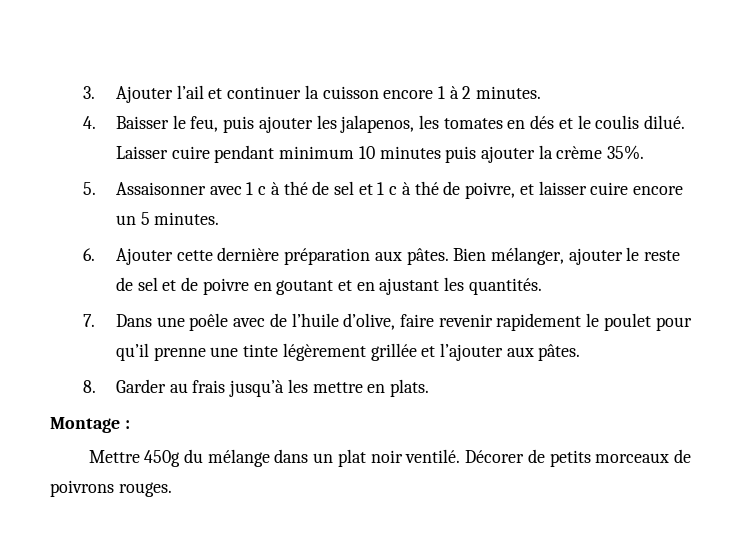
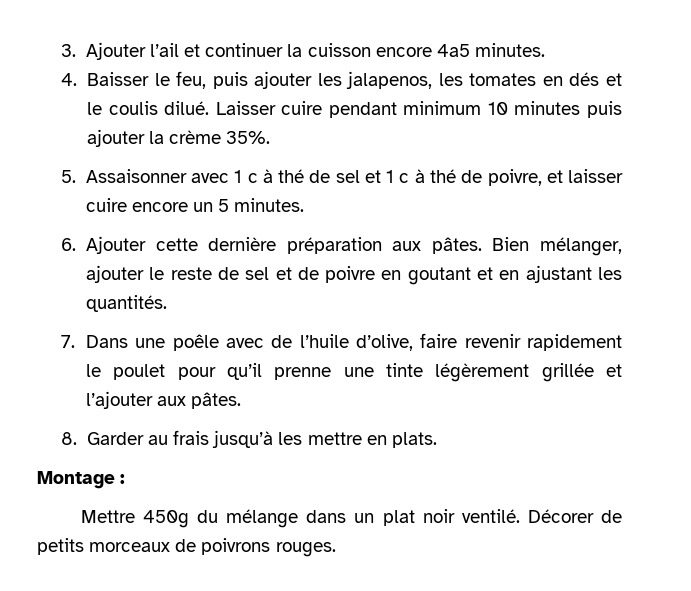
- 3. Ajouter l’ail et continuer la cuisson encore 1 à 2 minutes.
+ 3. Ajouter l’ail et continuer la cuisson encore 4a5 minutes.

